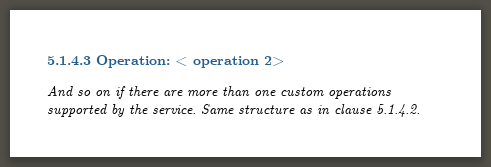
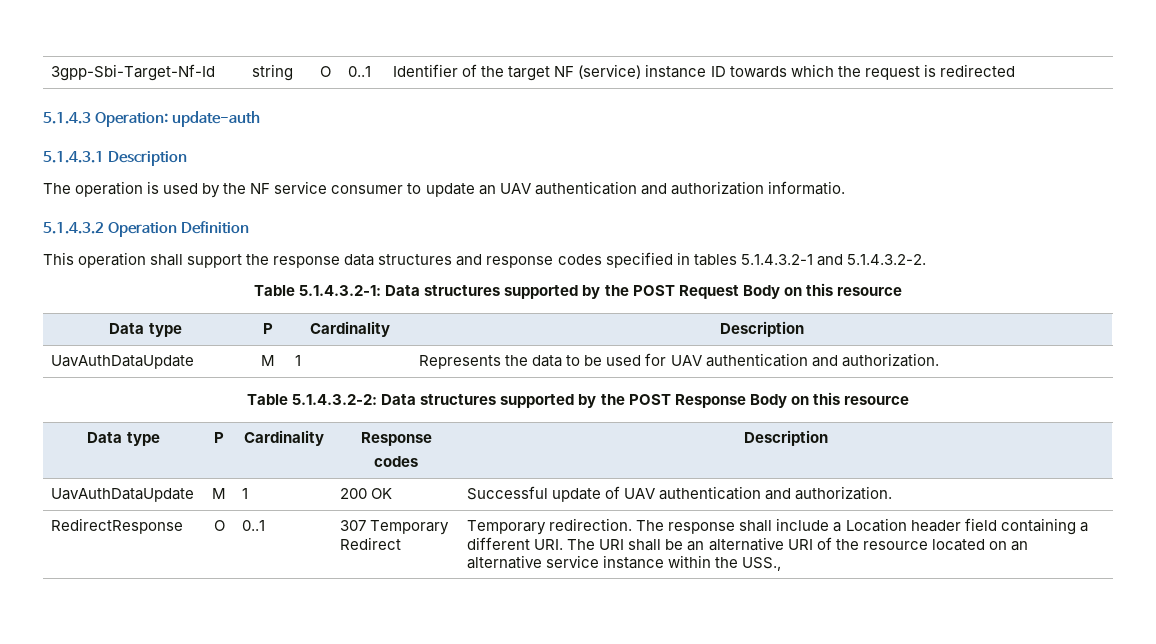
- 5.1.4.3 Operation: < operation 2>
- And so on if there are more than one custom operations supported by the service. Same structure as in clause 5.1.4.2.
+ 3gpp-Sbi-Target-Nf-Id | string | O | 0..1 | Identifier of the target NF (service) instance ID towards which the request is redirected
+ 5.1.4.3 Operation: update-auth
+ 5.1.4.3.1 Description
+ The operation is used by the NF service consumer to update an UAV authentication and authorization informatio.
+ 5.1.4.3.2 Operation Definition
+ This operation shall support the response data structures and response codes specified in tables 5.1.4.3.2-1 and 5.1.4.3.2-2.
+ Table 5.1.4.3.2-1: Data structures supported by the POST Request Body on this resource
+ Data type | P | Cardinality | Description
+ UavAuthDataUpdate | M | 1 | Represents the data to be used for UAV authentication and authorization.
+ Table 5.1.4.3.2-2: Data structures supported by the POST Response Body on this resource
+ Data type | P | Cardinality | Response
+ codes | Description
+ UavAuthDataUpdate | M | 1 | 200 OK | Successful update of UAV authentication and authorization.
+ RedirectResponse | O | 0..1 | 307 Temporary Redirect | Temporary redirection. The response shall include a Location header field containing a different URI. The URI shall be an alternative URI of the resource located on an alternative service instance within the USS.,

